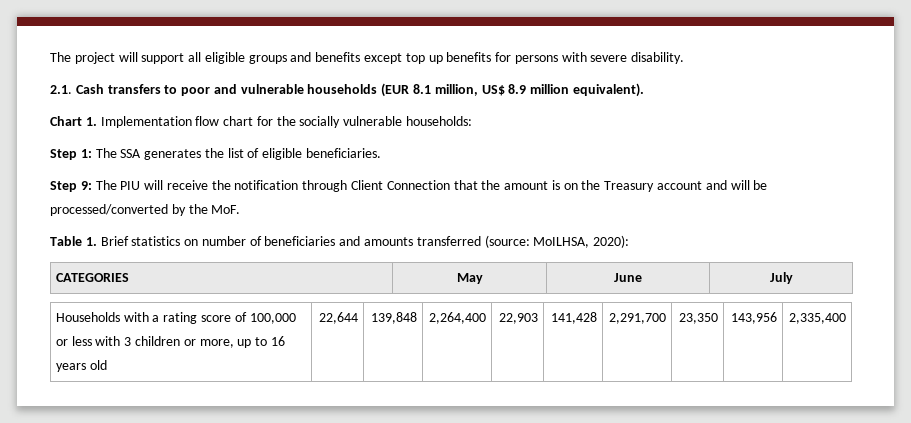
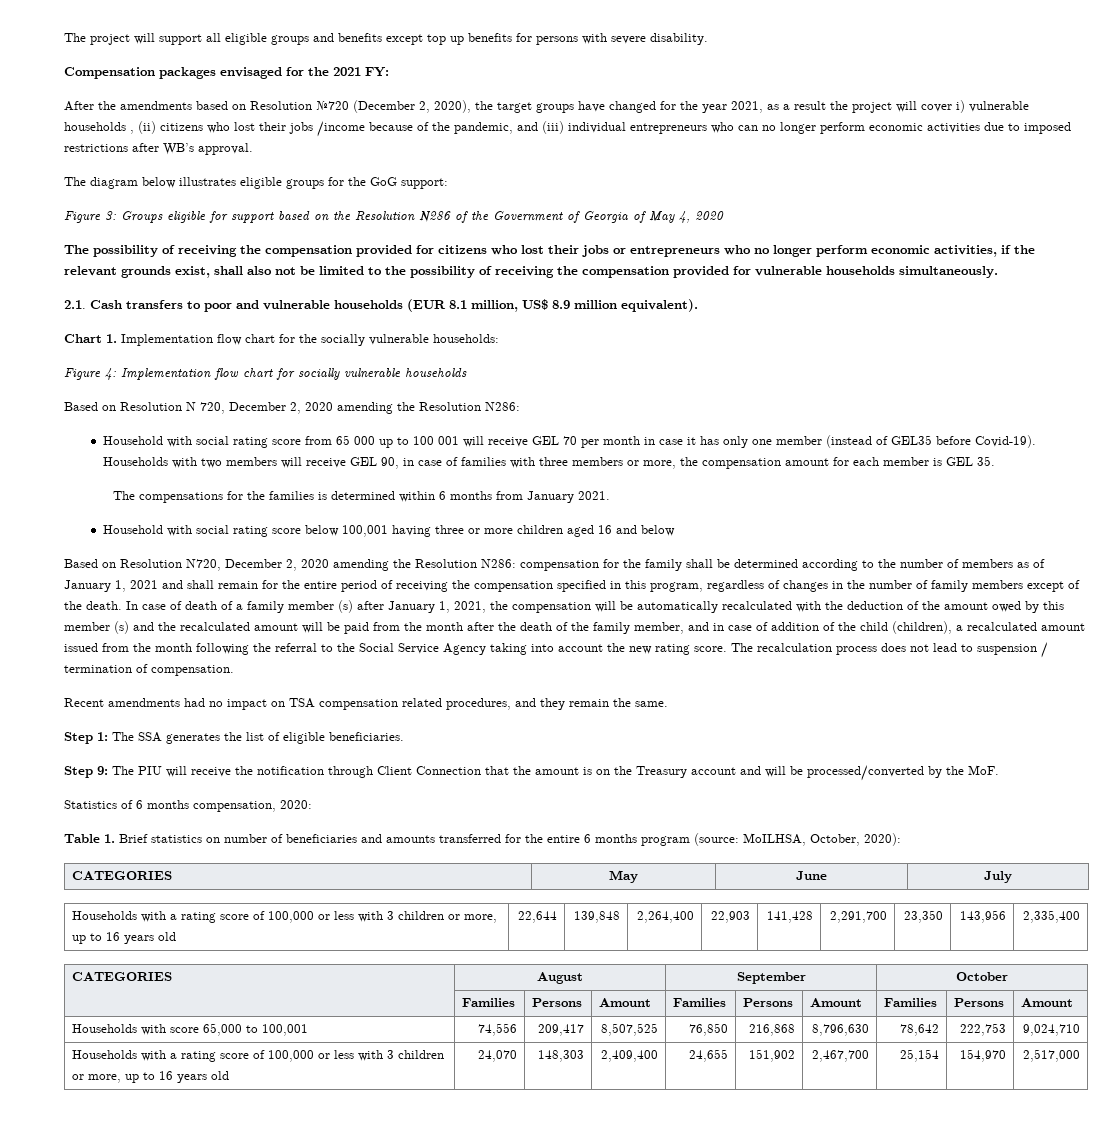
+ Compensation packages envisaged for the 2021 FY:
+ After the amendments based on Resolution №720 (December 2, 2020), the target groups have changed for the year 2021, as a result the project will cover i) vulnerable households , (ii) citizens who lost their jobs /income because of the pandemic, and (iii) individual entrepreneurs who can no longer perform economic activities due to imposed restrictions after WB’s approval.
+ The diagram below illustrates eligible groups for the GoG support:
+ Figure 3: Groups eligible for support based on the Resolution N286 of the Government of Georgia of May 4, 2020
+ The possibility of receiving the compensation provided for citizens who lost their jobs or entrepreneurs who no longer perform economic activities, if the relevant grounds exist, shall also not be limited to the possibility of receiving the compensation provided for vulnerable households simultaneously.
+ Figure 4: Implementation flow chart for socially vulnerable households
+ Based on Resolution N 720, December 2, 2020 amending the Resolution N286:
+ Household with social rating score from 65 000 up to 100 001 will receive GEL 70 per month in case it has only one member (instead of GEL35 before Covid-19). Households with two members will receive GEL 90, in case of families with three members or more, the compensation amount for each member is GEL 35.
+ The compensations for the families is determined within 6 months from January 2021.
+ Household with social rating score below 100,001 having three or more children aged 16 and below
+ Based on Resolution N720, December 2, 2020 amending the Resolution N286: compensation for the family shall be determined according to the number of members as of January 1, 2021 and shall remain for the entire period of receiving the compensation specified in this program, regardless of changes in the number of family members except of the death. In case of death of a family member (s) after January 1, 2021, the compensation will be automatically recalculated with the deduction of the amount owed by this member (s) and the recalculated amount will be paid from the month after the death of the family member, and in case of addition of the child (children), a recalculated amount issued from the month following the referral to the Social Service Agency taking into account the new rating score. The recalculation process does not lead to suspension / termination of compensation.
+ Recent amendments had no impact on TSA compensation related procedures, and they remain the same.
+ Statistics of 6 months compensation, 2020:
- Table 1. Brief statistics on number of beneficiaries and amounts transferred (source: MoILHSA, 2020):
+ Table 1. Brief statistics on number of beneficiaries and amounts transferred for the entire 6 months program (source: MoILHSA, October, 2020):
+ CATEGORIES | August | September | October
+ | Families | Persons | Amount | Families | Persons | Amount | Families | Persons | Amount
+ Households with score 65,000 to 100,001 | 74,556 | 209,417 | 8,507,525 | 76,850 | 216,868 | 8,796,630 | 78,642 | 222,753 | 9,024,710
+ Households with a rating score of 100,000 or less with 3 children or more, up to 16 years old | 24,070 | 148,303 | 2,409,400 | 24,655 | 151,902 | 2,467,700 | 25,154 | 154,970 | 2,517,000

